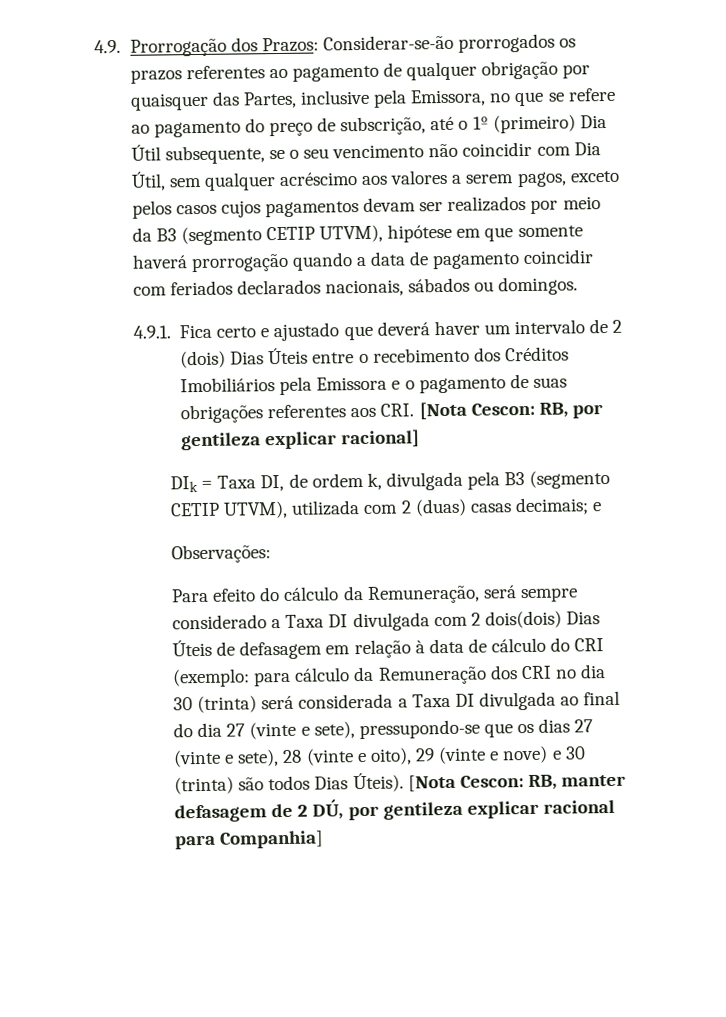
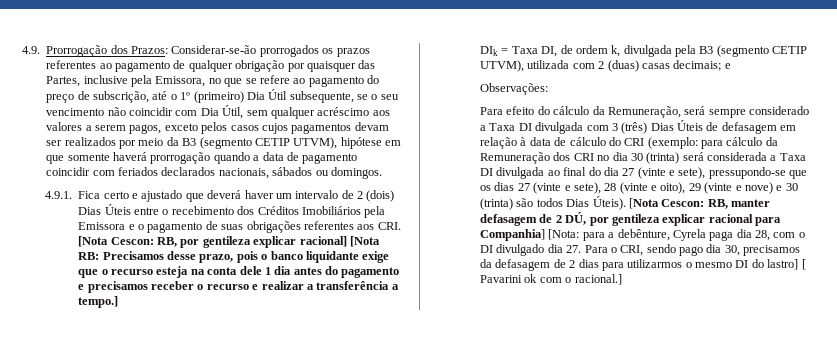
- 4.9.1. Fica certo e ajustado que deverá haver um intervalo de 2 (dois) Dias Úteis entre o recebimento dos Créditos Imobiliários pela Emissora e o pagamento de suas obrigações referentes aos CRI. [Nota Cescon: RB, por gentileza explicar racional]
+ 4.9.1. Fica certo e ajustado que deverá haver um intervalo de 2 (dois) Dias Úteis entre o recebimento dos Créditos Imobiliários pela Emissora e o pagamento de suas obrigações referentes aos CRI. [Nota Cescon: RB, por gentileza explicar racional] [Nota RB: Precisamos desse prazo, pois o banco liquidante exige que o recurso esteja na conta dele 1 dia antes do pagamento e precisamos receber o recurso e realizar a transferência a tempo.]
- Para efeito do cálculo da Remuneração, será sempre considerado a Taxa DI divulgada com 2 dois(dois) Dias Úteis de defasagem em relação à data de cálculo do CRI (exemplo:
+ Para efeito do cálculo da Remuneração, será sempre considerado a Taxa DI divulgada com 3 (três) Dias Úteis de defasagem em relação à data de cálculo do CRI (exemplo:
- [Nota Cescon: RB, manter defasagem de 2 DÚ, por gentileza explicar racional para Companhia]
+ [Nota Cescon: RB, manter defasagem de 2 DÚ, por gentileza explicar racional para Companhia] [Nota: para a debênture, Cyrela paga dia 28, com o DI divulgado dia 27. Para o CRI, sendo pago dia 30, precisamos da defasagem de 2 dias para utilizarmos o mesmo DI do lastro] [ Pavarini ok com o racional.]

